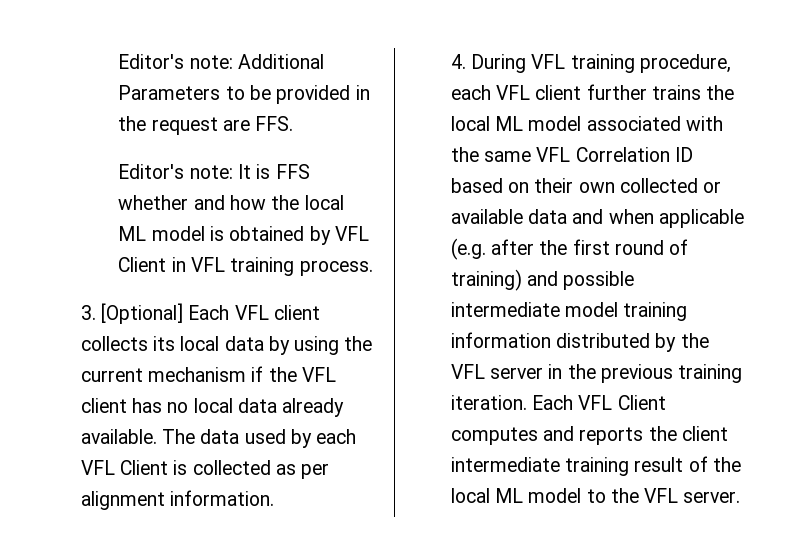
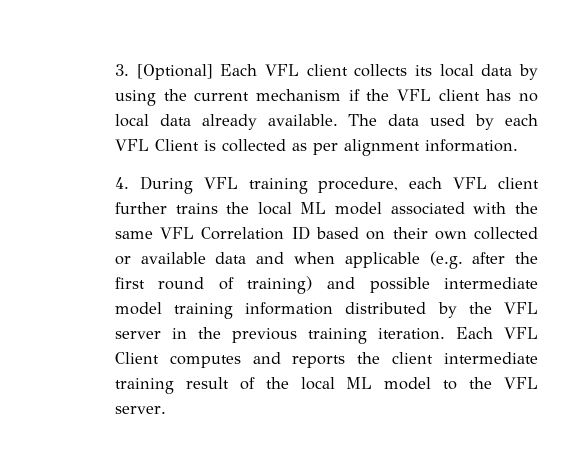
- Editor's note: Additional Parameters to be provided in the request are FFS.
- Editor's note: It is FFS whether and how the local ML model is obtained by VFL Client in VFL training process.

